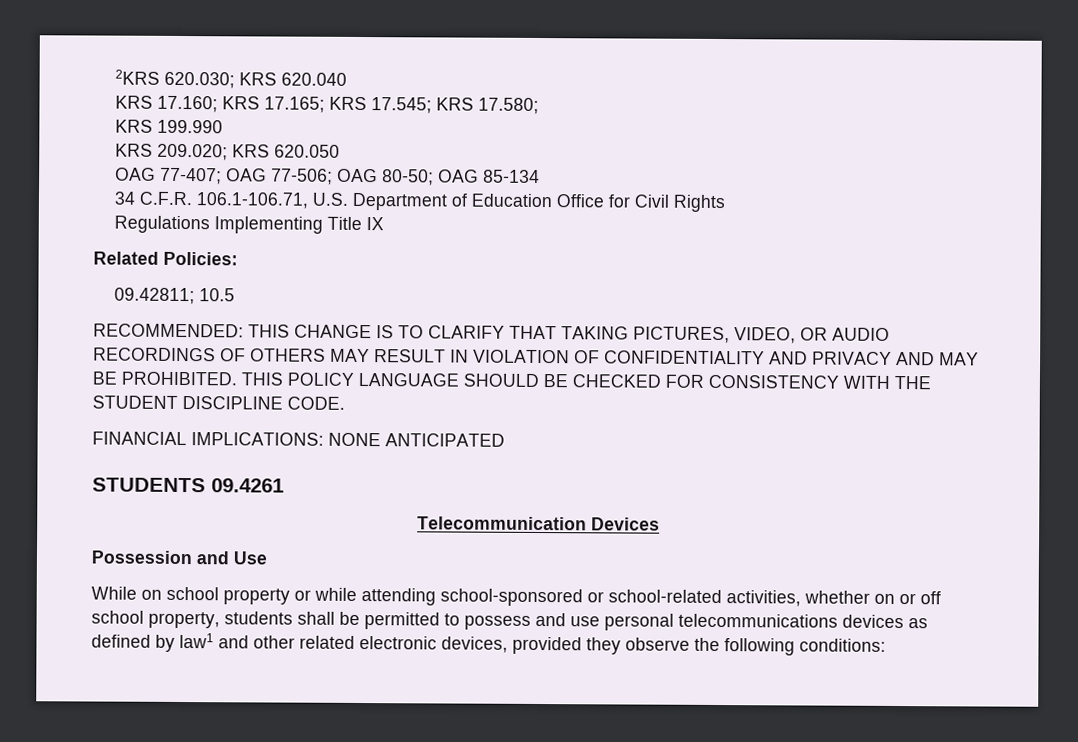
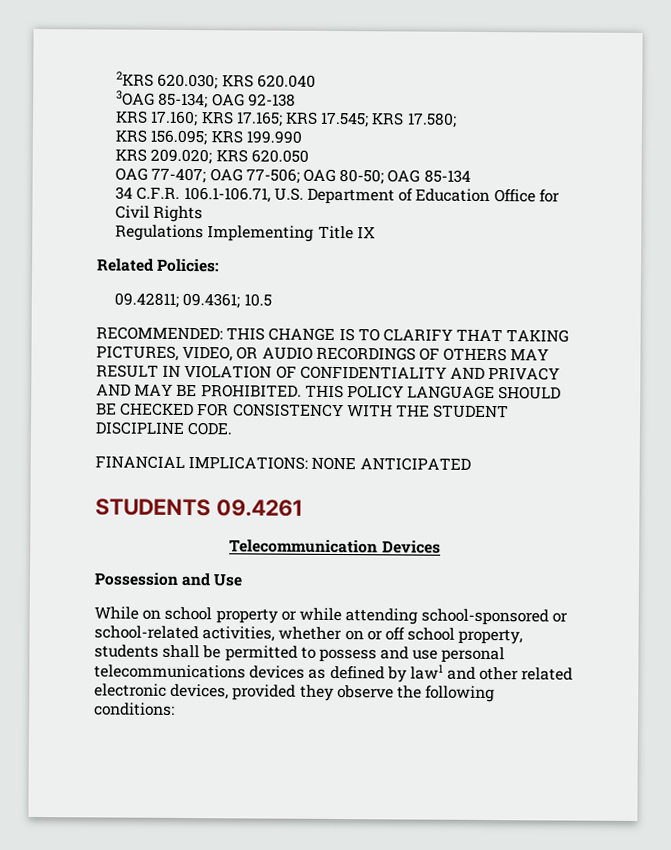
+ 3OAG 85-134; OAG 92-138
- KRS 199.990
+ KRS 156.095; KRS 199.990
- 09.42811; 10.5
+ 09.42811; 09.4361; 10.5

